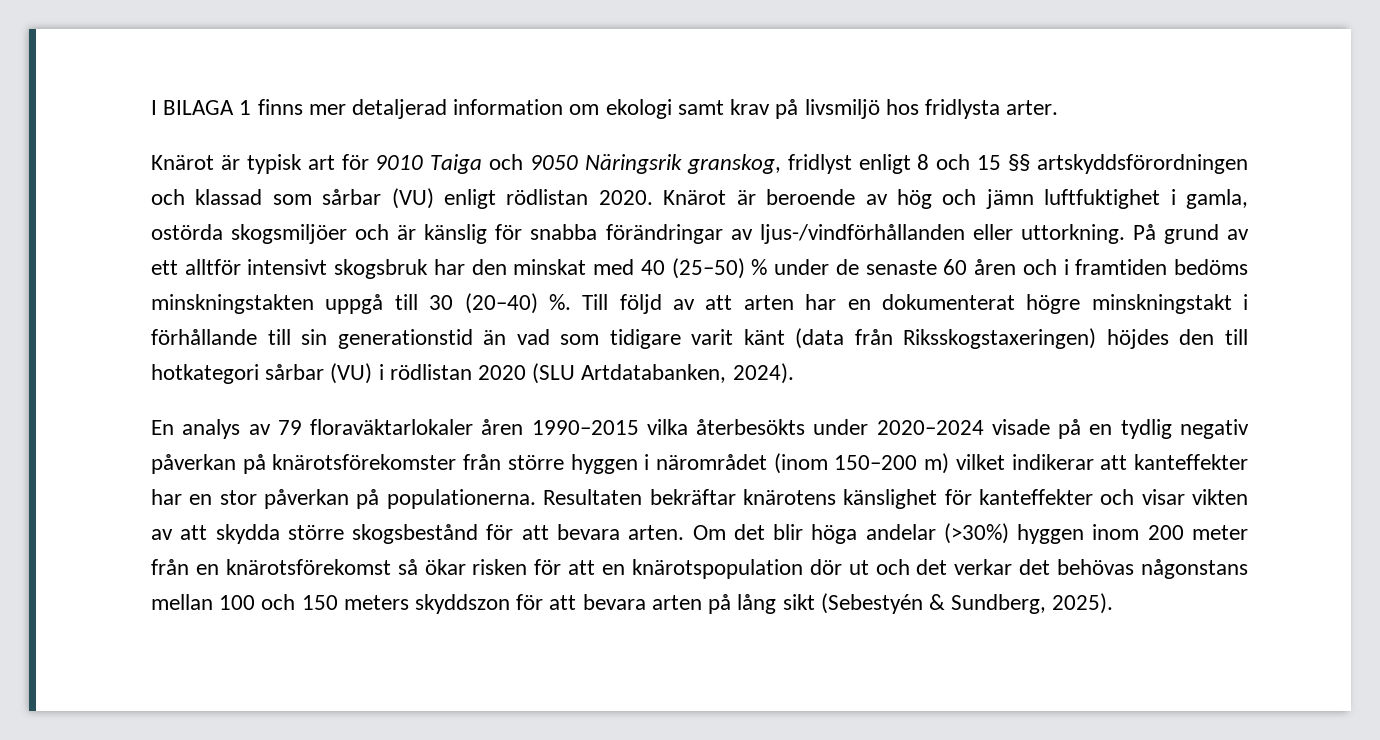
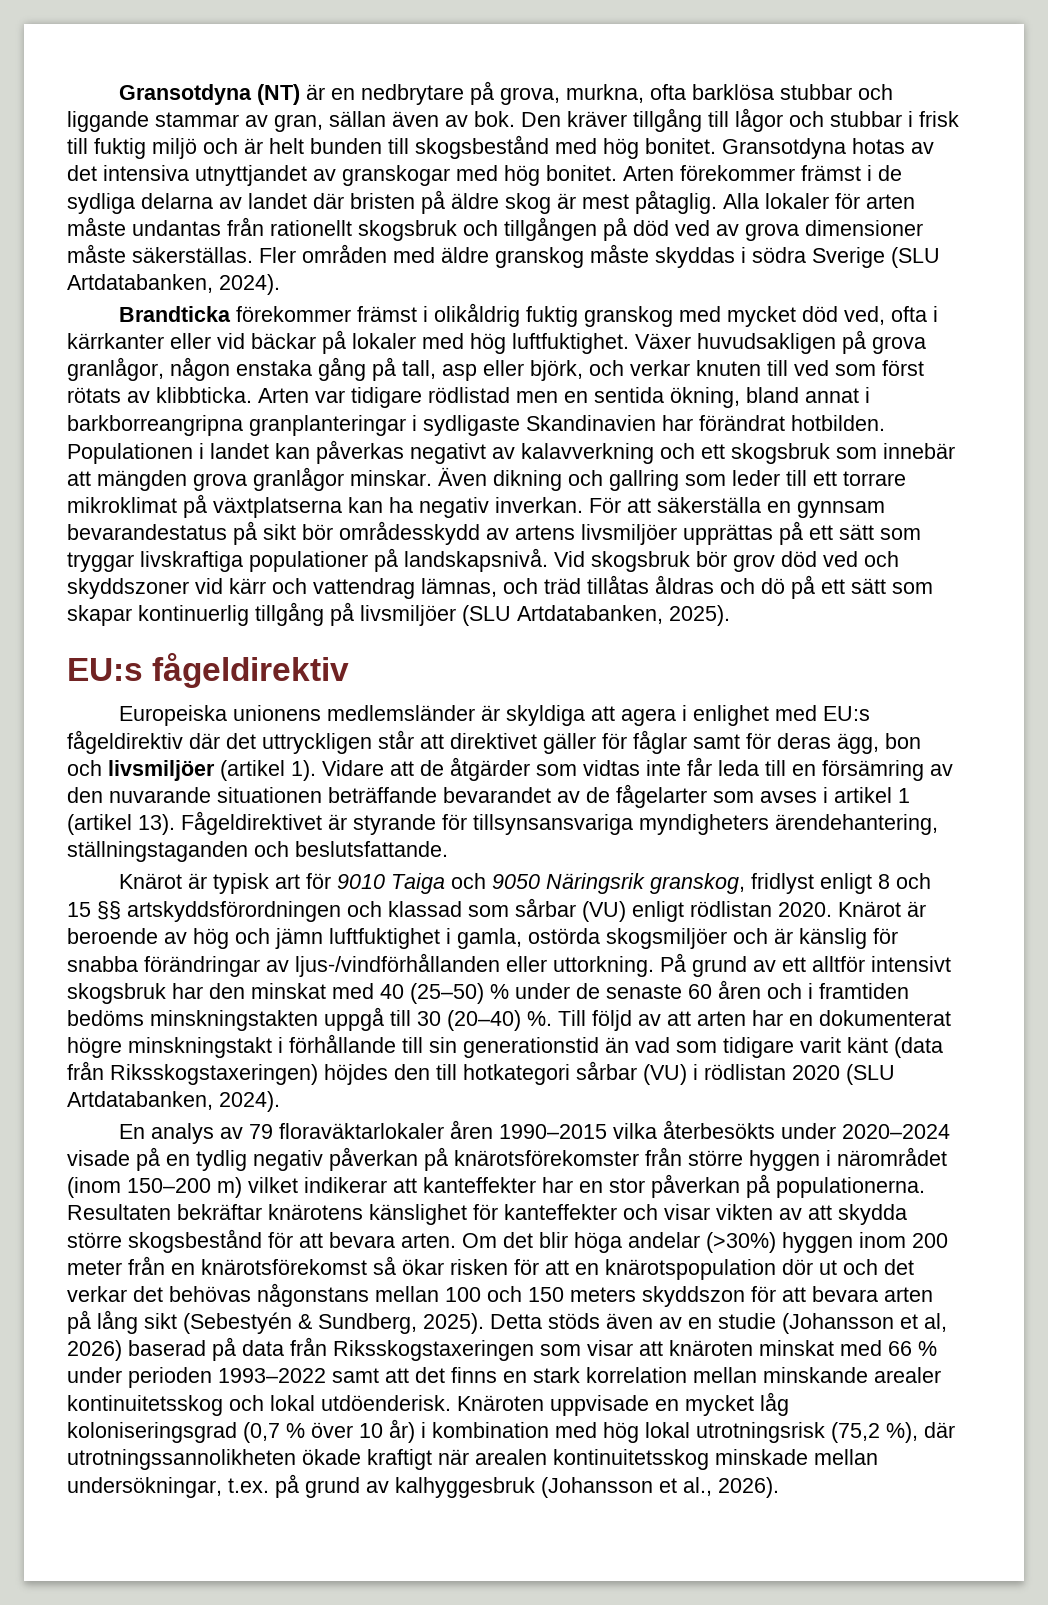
- I BILAGA 1 finns mer detaljerad information om ekologi samt krav på livsmiljö hos fridlysta arter.
+ Gransotdyna (NT) är en nedbrytare på grova, murkna, ofta barklösa stubbar och liggande stammar av gran, sällan även av bok. Den kräver tillgång till lågor och stubbar i frisk till fuktig miljö och är helt bunden till skogsbestånd med hög bonitet. Gransotdyna hotas av det intensiva utnyttjandet av granskogar med hög bonitet. Arten förekommer främst i de sydliga delarna av landet där bristen på äldre skog är mest påtaglig. Alla lokaler för arten måste undantas från rationellt skogsbruk och tillgången på död ved av grova dimensioner måste säkerställas. Fler områden med äldre granskog måste skyddas i södra Sverige (SLU Artdatabanken, 2024).
+ Brandticka förekommer främst i olikåldrig fuktig granskog med mycket död ved, ofta i kärrkanter eller vid bäckar på lokaler med hög luftfuktighet. Växer huvudsakligen på grova granlågor, någon enstaka gång på tall, asp eller björk, och verkar knuten till ved som först rötats av klibbticka. Arten var tidigare rödlistad men en sentida ökning, bland annat i barkborreangripna granplanteringar i sydligaste Skandinavien har förändrat hotbilden. Populationen i landet kan påverkas negativt av kalavverkning och ett skogsbruk som innebär att mängden grova granlågor minskar. Även dikning och gallring som leder till ett torrare mikroklimat på växtplatserna kan ha negativ inverkan. För att säkerställa en gynnsam bevarandestatus på sikt bör områdesskydd av artens livsmiljöer upprättas på ett sätt som tryggar livskraftiga populationer på landskapsnivå. Vid skogsbruk bör grov död ved och skyddszoner vid kärr och vattendrag lämnas, och träd tillåtas åldras och dö på ett sätt som skapar kontinuerlig tillgång på livsmiljöer (SLU Artdatabanken, 2025).
+ EU:s fågeldirektiv
+ Europeiska unionens medlemsländer är skyldiga att agera i enlighet med EU:s fågeldirektiv där det uttryckligen står att direktivet gäller för fåglar samt för deras ägg, bon och livsmiljöer (artikel 1). Vidare att de åtgärder som vidtas inte får leda till en försämring av den nuvarande situationen beträffande bevarandet av de fågelarter som avses i artikel 1 (artikel 13). Fågeldirektivet är styrande för tillsynsansvariga myndigheters ärendehantering, ställningstaganden och beslutsfattande.
+ Detta stöds även av en studie (Johansson et al, 2026) baserad på data från Riksskogstaxeringen som visar att knäroten minskat med 66 % under perioden 1993–2022 samt att det finns en stark korrelation mellan minskande arealer kontinuitetsskog och lokal utdöenderisk. Knäroten uppvisade en mycket låg koloniseringsgrad (0,7 % över 10 år) i kombination med hög lokal utrotningsrisk (75,2 %), där utrotningssannolikheten ökade kraftigt när arealen kontinuitetsskog minskade mellan undersökningar, t.ex. på grund av kalhyggesbruk (Johansson et al., 2026).

